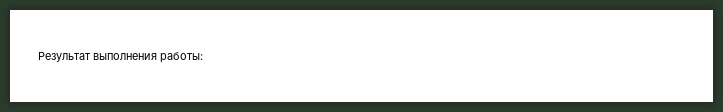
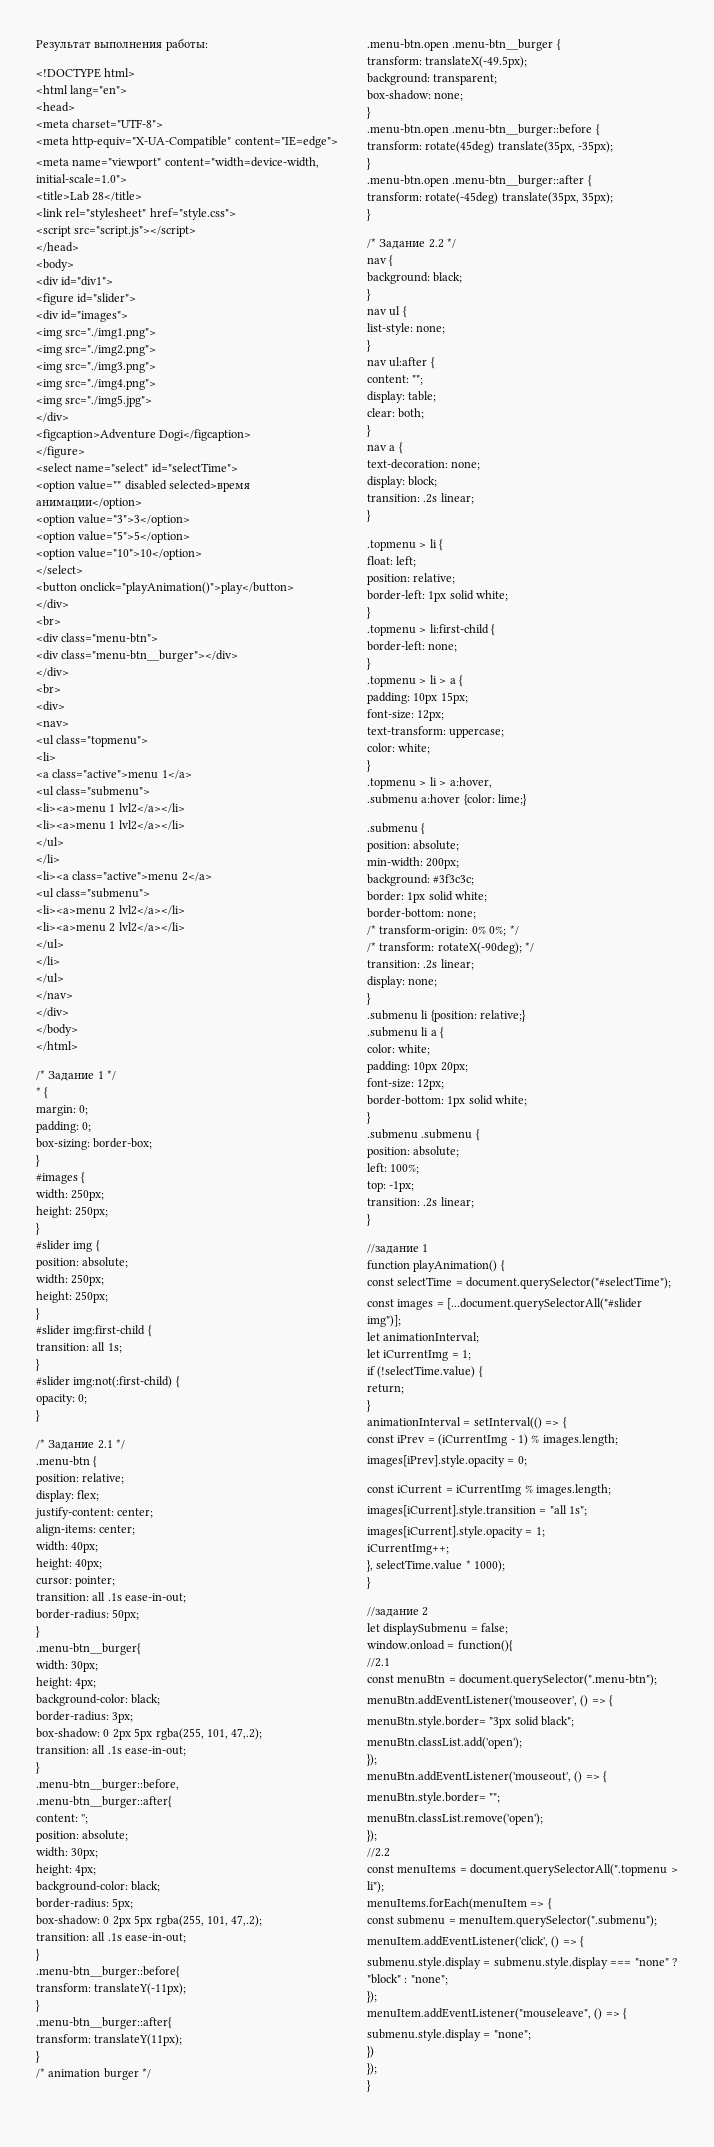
+ <!DOCTYPE html>
+ <html lang="en">
+ <head>
+ <meta charset="UTF-8">
+ <meta http-equiv="X-UA-Compatible" content="IE=edge">
+ <meta name="viewport" content="width=device-width, initial-scale=1.0">
+ <title>Lab 28</title>
+ <link rel="stylesheet" href="style.css">
+ <script src="script.js"></script>
+ </head>
+ <body>
+ <div id="div1">
+ <figure id="slider">
+ <div id="images">
+ <img src="./img1.png">
+ <img src="./img2.png">
+ <img src="./img3.png">
+ <img src="./img4.png">
+ <img src="./img5.jpg">
+ </div>
+ <figcaption>Adventure Dogi</figcaption>
+ </figure>
+ <select name="select" id="selectTime">
+ <option value="" disabled selected>время анимации</option>
+ <option value="3">3</option>
+ <option value="5">5</option>
+ <option value="10">10</option>
+ </select>
+ <button onclick="playAnimation()">play</button>
+ </div>
+ <br>
+ <div class="menu-btn">
+ <div class="menu-btn__burger"></div>
+ </div>
+ <br>
+ <div>
+ <nav>
+ <ul class="topmenu">
+ <li>
+ <a class="active">menu 1</a>
+ <ul class="submenu">
+ <li><a>menu 1 lvl2</a></li>
+ <li><a>menu 1 lvl2</a></li>
+ </ul>
+ </li>
+ <li><a class="active">menu 2</a>
+ <ul class="submenu">
+ <li><a>menu 2 lvl2</a></li>
+ <li><a>menu 2 lvl2</a></li>
+ </ul>
+ </li>
+ </ul>
+ </nav>
+ </div>
+ </body>
+ </html>
+ /* Задание 1 */
+ * {
+ margin: 0;
+ padding: 0;
+ box-sizing: border-box;
+ }
+ #images {
+ width: 250px;
+ height: 250px;
+ }
+ #slider img {
+ position: absolute;
+ width: 250px;
+ height: 250px;
+ }
+ #slider img:first-child {
+ transition: all 1s;
+ }
+ #slider img:not(:first-child) {
+ opacity: 0;
+ }
+ /* Задание 2.1 */
+ .menu-btn {
+ position: relative;
+ display: flex;
+ justify-content: center;
+ align-items: center;
+ width: 40px;
+ height: 40px;
+ cursor: pointer;
+ transition: all .1s ease-in-out;
+ border-radius: 50px;
+ }
+ .menu-btn__burger{
+ width: 30px;
+ height: 4px;
+ background-color: black;
+ border-radius: 3px;
+ box-shadow: 0 2px 5px rgba(255, 101, 47,.2);
+ transition: all .1s ease-in-out;
+ }
+ .menu-btn__burger::before,
+ .menu-btn__burger::after{
+ content: '';
+ position: absolute;
+ width: 30px;
+ height: 4px;
+ background-color: black;
+ border-radius: 5px;
+ box-shadow: 0 2px 5px rgba(255, 101, 47,.2);
+ transition: all .1s ease-in-out;
+ }
+ .menu-btn__burger::before{
+ transform: translateY(-11px);
+ }
+ .menu-btn__burger::after{
+ transform: translateY(11px);
+ }
+ /* animation burger */
+ .menu-btn.open .menu-btn__burger {
+ transform: translateX(-49.5px);
+ background: transparent;
+ box-shadow: none;
+ }
+ .menu-btn.open .menu-btn__burger::before {
+ transform: rotate(45deg) translate(35px, -35px);
+ }
+ .menu-btn.open .menu-btn__burger::after {
+ transform: rotate(-45deg) translate(35px, 35px);
+ }
+ /* Задание 2.2 */
+ nav {
+ background: black;
+ }
+ nav ul {
+ list-style: none;
+ }
+ nav ul:after {
+ content: "";
+ display: table;
+ clear: both;
+ }
+ nav a {
+ text-decoration: none;
+ display: block;
+ transition: .2s linear;
+ }
+ .topmenu > li {
+ float: left;
+ position: relative;
+ border-left: 1px solid white;
+ }
+ .topmenu > li:first-child {
+ border-left: none;
+ }
+ .topmenu > li > a {
+ padding: 10px 15px;
+ font-size: 12px;
+ text-transform: uppercase;
+ color: white;
+ }
+ .topmenu > li > a:hover,
+ .submenu a:hover {color: lime;}
+ .submenu {
+ position: absolute;
+ min-width: 200px;
+ background: #3f3c3c;
+ border: 1px solid white;
+ border-bottom: none;
+ /* transform-origin: 0% 0%; */
+ /* transform: rotateX(-90deg); */
+ transition: .2s linear;
+ display: none;
+ }
+ .submenu li {position: relative;}
+ .submenu li a {
+ color: white;
+ padding: 10px 20px;
+ font-size: 12px;
+ border-bottom: 1px solid white;
+ }
+ .submenu .submenu {
+ position: absolute;
+ left: 100%;
+ top: -1px;
+ transition: .2s linear;
+ }
+ //задание 1
+ function playAnimation() {
+ const selectTime = document.querySelector("#selectTime");
+ const images = [...document.querySelectorAll("#slider img")];
+ let animationInterval;
+ let iCurrentImg = 1;
+ if (!selectTime.value) {
+ return;
+ }
+ animationInterval = setInterval(() => {
+ const iPrev = (iCurrentImg - 1) % images.length;
+ images[iPrev].style.opacity = 0;
+ const iCurrent = iCurrentImg % images.length;
+ images[iCurrent].style.transition = "all 1s";
+ images[iCurrent].style.opacity = 1;
+ iCurrentImg++;
+ }, selectTime.value * 1000);
+ }
+ //задание 2
+ let displaySubmenu = false;
+ window.onload = function(){
+ //2.1
+ const menuBtn = document.querySelector(".menu-btn");
+ menuBtn.addEventListener('mouseover', () => {
+ menuBtn.style.border= "3px solid black";
+ menuBtn.classList.add('open');
+ });
+ menuBtn.addEventListener('mouseout', () => {
+ menuBtn.style.border= "";
+ menuBtn.classList.remove('open');
+ });
+ //2.2
+ const menuItems = document.querySelectorAll(".topmenu > li");
+ menuItems.forEach(menuItem => {
+ const submenu = menuItem.querySelector(".submenu");
+ menuItem.addEventListener('click', () => {
+ submenu.style.display = submenu.style.display === "none" ? "block" : "none";
+ });
+ menuItem.addEventListener("mouseleave", () => {
+ submenu.style.display = "none";
+ })
+ });
+ }

